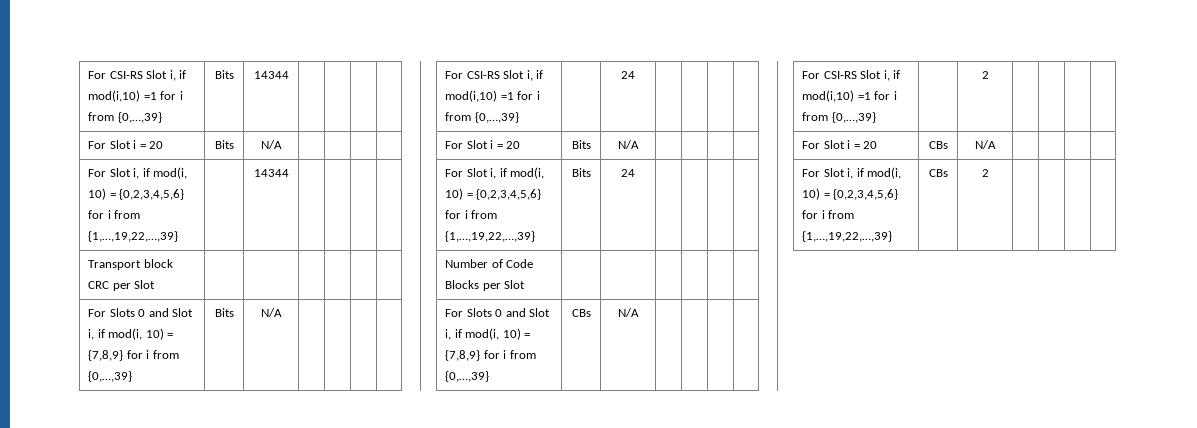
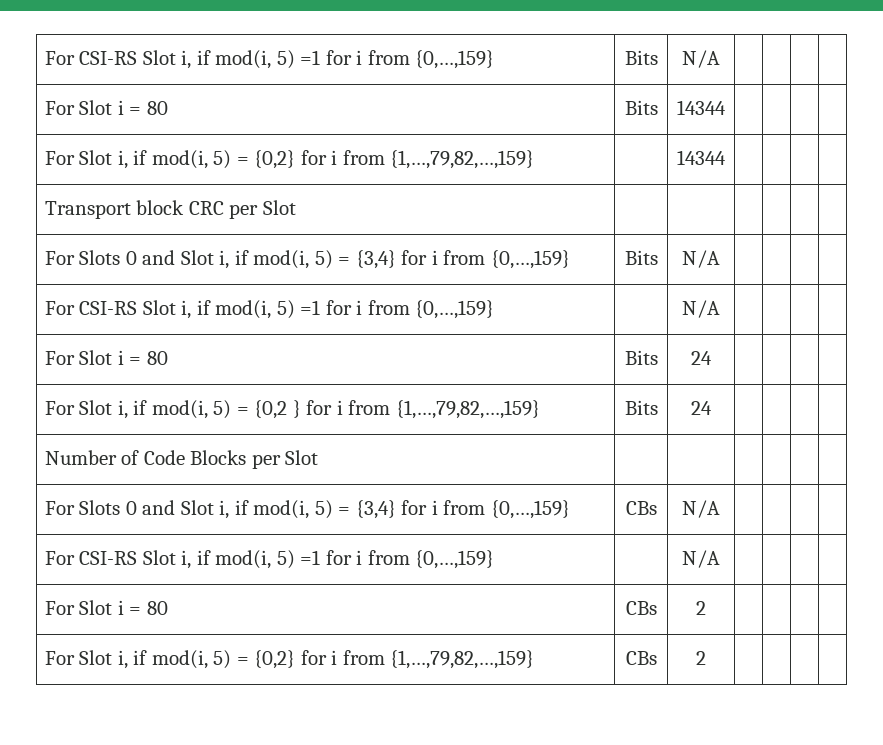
- For CSI-RS Slot i, if mod(i,10) =1 for i from {0,…,39} | Bits | 14344 | | | |
- For Slot i = 20 | Bits | N/A | | | |
- For Slot i, if mod(i, 10) = {0,2,3,4,5,6} for i from {1,…,19,22,…,39} | | 14344 | | | |
+ For CSI-RS Slot i, if mod(i, 5) =1 for i from {0,…,159} | Bits | N/A | | | |
+ For Slot i = 80 | Bits | 14344 | | | |
+ For Slot i, if mod(i, 5) = {0,2} for i from {1,…,79,82,…,159} | | 14344 | | | |
- For Slots 0 and Slot i, if mod(i, 10) = {7,8,9} for i from {0,…,39} | Bits | N/A | | | |
- For CSI-RS Slot i, if mod(i,10) =1 for i from {0,…,39} | | 24 | | | |
- For Slot i = 20 | Bits | N/A | | | |
- For Slot i, if mod(i, 10) = {0,2,3,4,5,6} for i from {1,…,19,22,…,39} | Bits | 24 | | | |
+ For Slots 0 and Slot i, if mod(i, 5) = {3,4} for i from {0,…,159} | Bits | N/A | | | |
+ For CSI-RS Slot i, if mod(i, 5) =1 for i from {0,…,159} | | N/A | | | |
+ For Slot i = 80 | Bits | 24 | | | |
+ For Slot i, if mod(i, 5) = {0,2 } for i from {1,…,79,82,…,159} | Bits | 24 | | | |
- For Slots 0 and Slot i, if mod(i, 10) = {7,8,9} for i from {0,…,39} | CBs | N/A | | | |
- For CSI-RS Slot i, if mod(i,10) =1 for i from {0,…,39} | | 2 | | | |
- For Slot i = 20 | CBs | N/A | | | |
- For Slot i, if mod(i, 10) = {0,2,3,4,5,6} for i from {1,…,19,22,…,39} | CBs | 2 | | | |
+ For Slots 0 and Slot i, if mod(i, 5) = {3,4} for i from {0,…,159} | CBs | N/A | | | |
+ For CSI-RS Slot i, if mod(i, 5) =1 for i from {0,…,159} | | N/A | | | |
+ For Slot i = 80 | CBs | 2 | | | |
+ For Slot i, if mod(i, 5) = {0,2} for i from {1,…,79,82,…,159} | CBs | 2 | | | |

